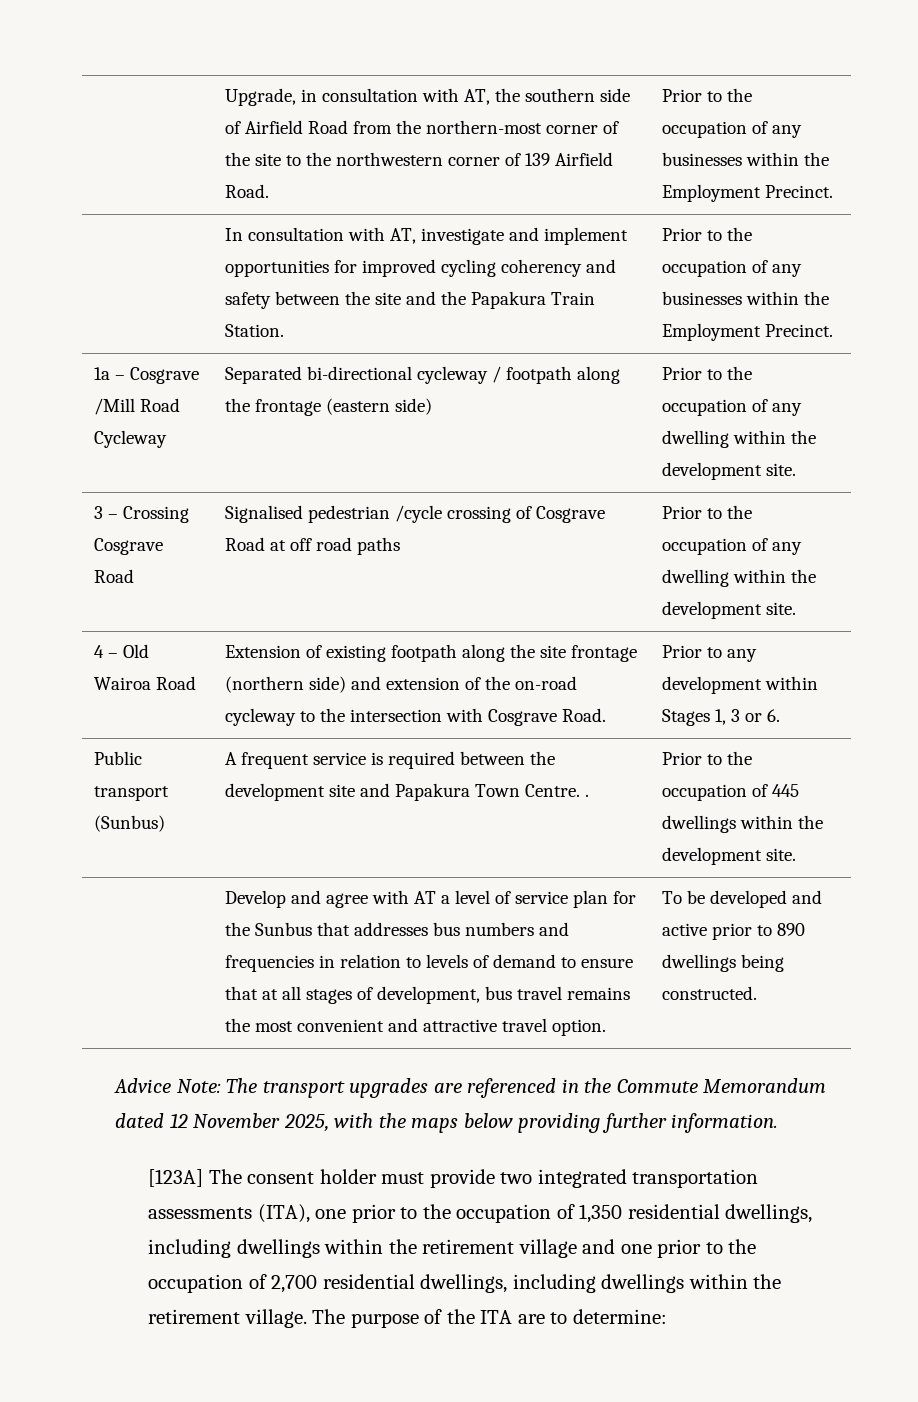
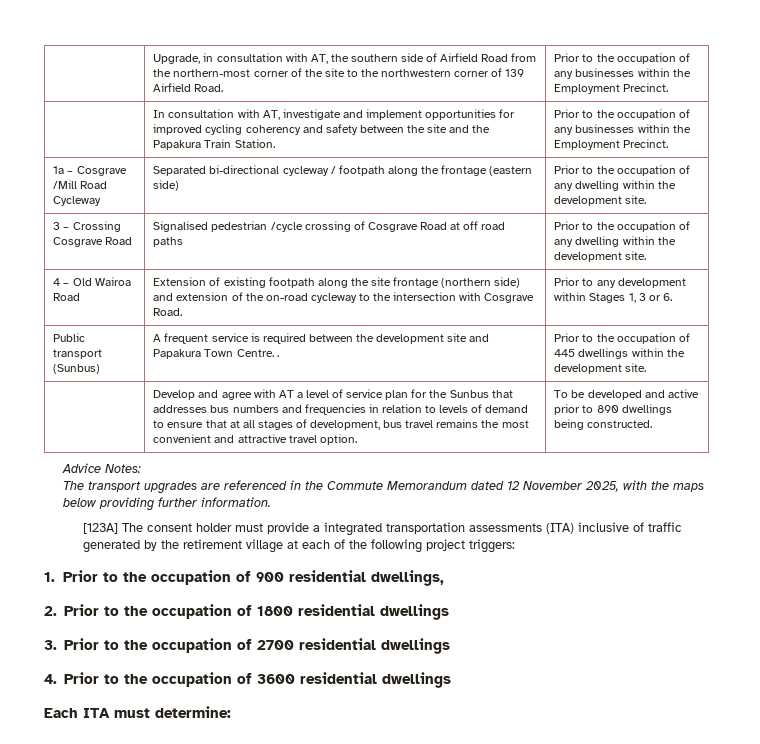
- Advice Note: The transport upgrades are referenced in the Commute Memorandum dated 12 November 2025, with the maps below providing further information.
+ Advice Notes:
+ The transport upgrades are referenced in the Commute Memorandum dated 12 November 2025, with the maps below providing further information.
- [123A] The consent holder must provide two integrated transportation assessments (ITA), one prior to the occupation of 1,350 residential dwellings, including dwellings within the retirement village and one prior to the occupation of 2,700 residential dwellings, including dwellings within the retirement village. The purpose of the ITA are to determine:
+ [123A] The consent holder must provide a integrated transportation assessments (ITA) inclusive of traffic generated by the retirement village at each of the following project triggers:
+ 1. Prior to the occupation of 900 residential dwellings,
+ 2. Prior to the occupation of 1800 residential dwellings
+ 3. Prior to the occupation of 2700 residential dwellings
+ 4. Prior to the occupation of 3600 residential dwellings
+ Each ITA must determine:

